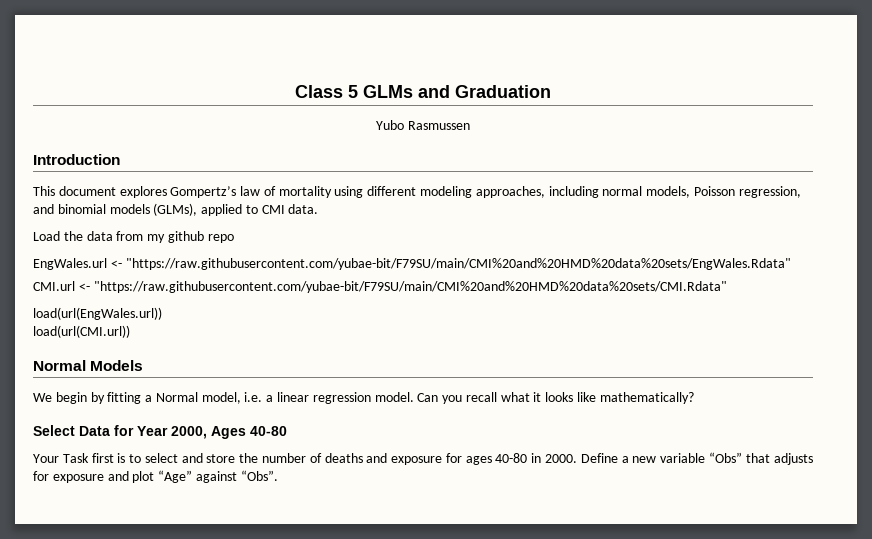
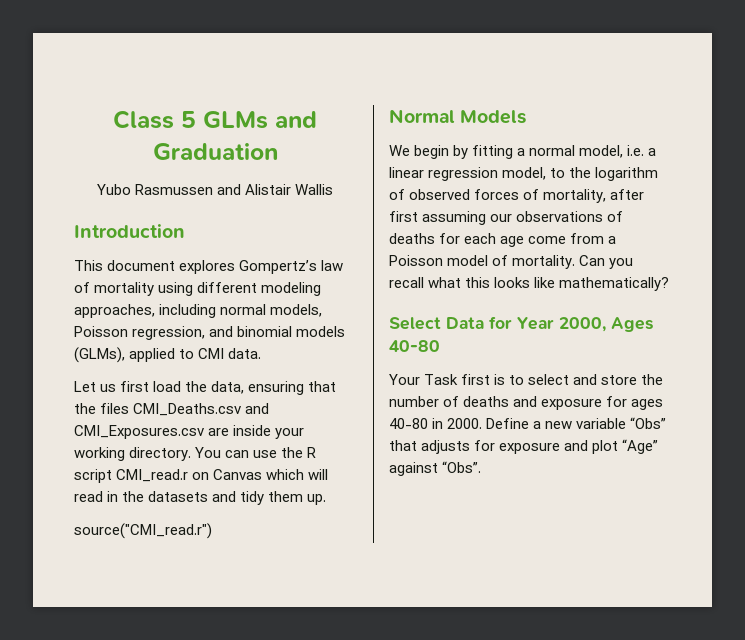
- Yubo Rasmussen
+ Yubo Rasmussen and Alistair Wallis
- Load the data from my github repo
- EngWales.url <- "https://raw.githubusercontent.com/yubae-bit/F79SU/main/CMI%20and%20HMD%20data%20sets/EngWales.Rdata"
- CMI.url <- "https://raw.githubusercontent.com/yubae-bit/F79SU/main/CMI%20and%20HMD%20data%20sets/CMI.Rdata"
- load(url(EngWales.url))
- load(url(CMI.url))
+ Let us first load the data, ensuring that the files CMI_Deaths.csv and CMI_Exposures.csv are inside your working directory. You can use the R script CMI_read.r on Canvas which will read in the datasets and tidy them up.
+ source("CMI_read.r")
- We begin by fitting a Normal model, i.e. a linear regression model.
+ We begin by fitting a normal model, i.e. a linear regression model, to the logarithm of observed forces of mortality, after first assuming our observations of deaths for each age come from a Poisson model of mortality.
- Can you recall what it looks like mathematically?
+ Can you recall what this looks like mathematically?

